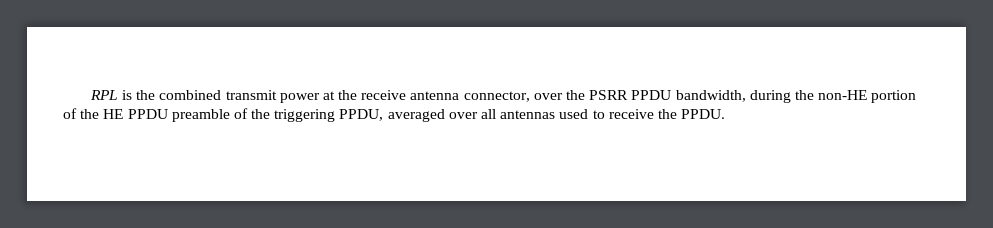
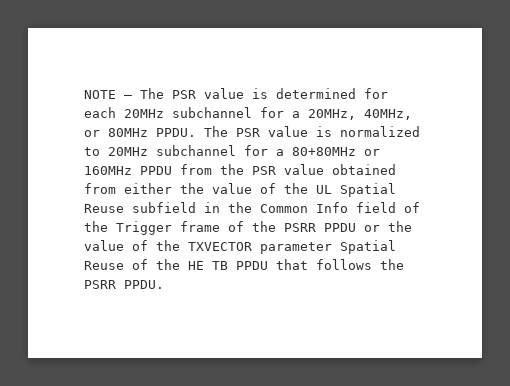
- RPL is the combined transmit power at the receive antenna connector, over the PSRR PPDU bandwidth, during the non-HE portion of the HE PPDU preamble of the triggering PPDU, averaged over all antennas used to receive the PPDU.
+ NOTE – The PSR value is determined for each 20MHz subchannel for a 20MHz, 40MHz, or 80MHz PPDU. The PSR value is normalized to 20MHz subchannel for a 80+80MHz or 160MHz PPDU from the PSR value obtained from either the value of the UL Spatial Reuse subfield in the Common Info field of the Trigger frame of the PSRR PPDU or the value of the TXVECTOR parameter Spatial Reuse of the HE TB PPDU that follows the PSRR PPDU.

